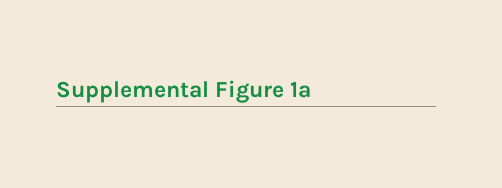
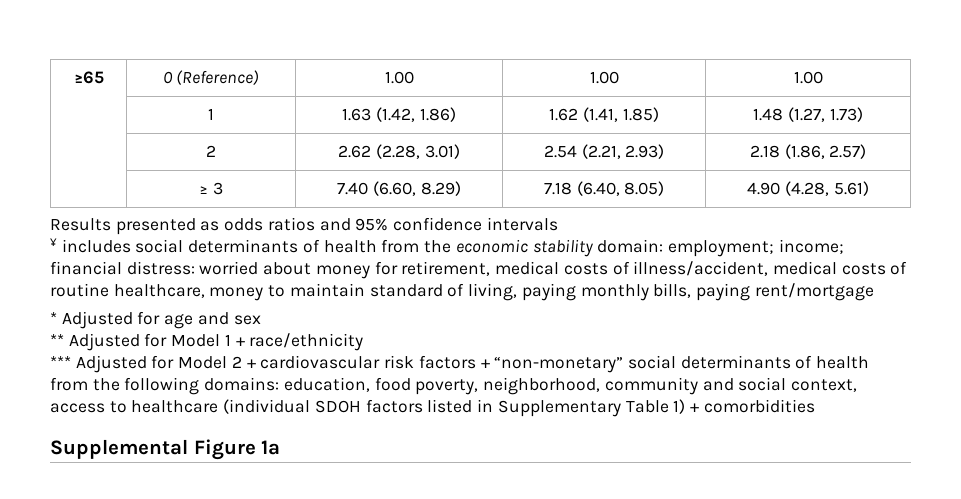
+ ≥65 | 0 (Reference) | 1.00 | 1.00 | 1.00
+ | 1 | 1.63 (1.42, 1.86) | 1.62 (1.41, 1.85) | 1.48 (1.27, 1.73)
+ | 2 | 2.62 (2.28, 3.01) | 2.54 (2.21, 2.93) | 2.18 (1.86, 2.57)
+ | ≥ 3 | 7.40 (6.60, 8.29) | 7.18 (6.40, 8.05) | 4.90 (4.28, 5.61)
+ Results presented as odds ratios and 95% confidence intervals
+ ¥ includes social determinants of health from the economic stability domain: employment; income; financial distress: worried about money for retirement, medical costs of illness/accident, medical costs of routine healthcare, money to maintain standard of living, paying monthly bills, paying rent/mortgage
+ * Adjusted for age and sex
+ ** Adjusted for Model 1 + race/ethnicity
+ *** Adjusted for Model 2 + cardiovascular risk factors + “non-monetary” social determinants of health from the following domains: education, food poverty, neighborhood, community and social context, access to healthcare (individual SDOH factors listed in Supplementary Table 1) + comorbidities

